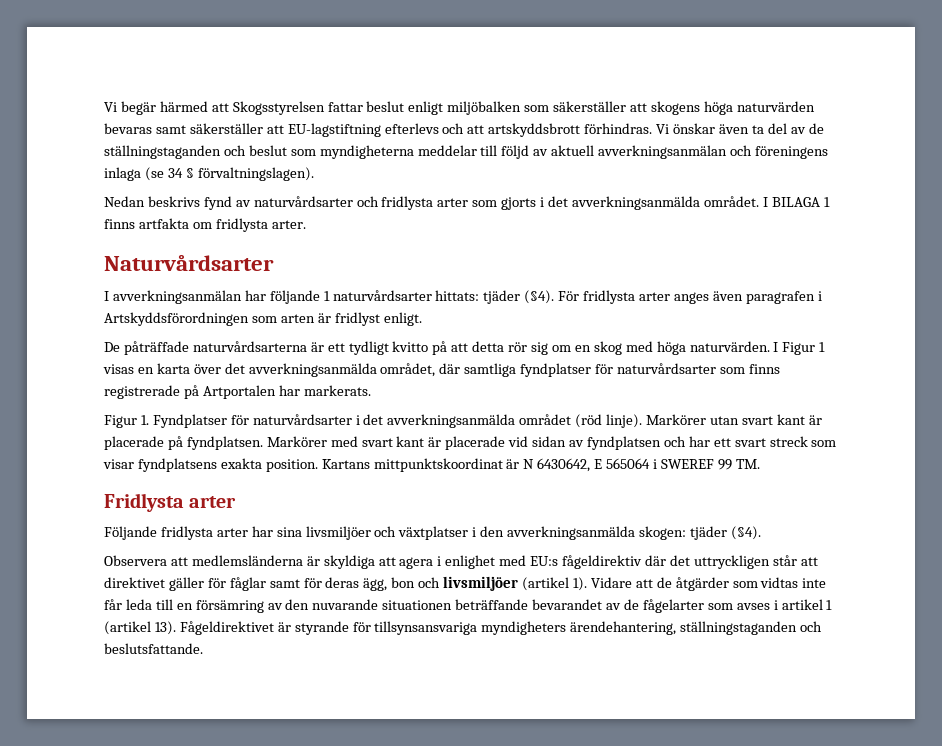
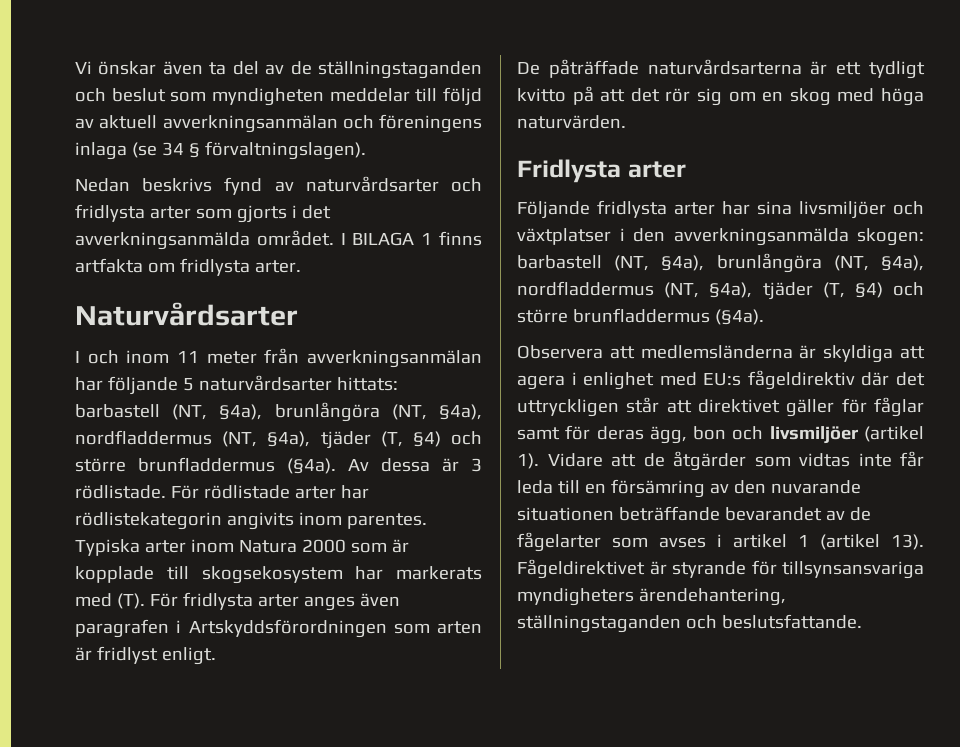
- Vi begär härmed att Skogsstyrelsen fattar beslut enligt miljöbalken som säkerställer att skogens höga naturvärden bevaras samt säkerställer att EU-lagstiftning efterlevs och att artskyddsbrott förhindras. Vi önskar även ta del av de ställningstaganden och beslut som myndigheterna meddelar till följd av aktuell avverkningsanmälan och föreningens inlaga (se 34 § förvaltningslagen).
+ Vi önskar även ta del av de ställningstaganden och beslut som myndigheten meddelar till följd av aktuell avverkningsanmälan och föreningens inlaga (se 34 § förvaltningslagen).
- I avverkningsanmälan har följande 1 naturvårdsarter hittats: tjäder (§4). För fridlysta arter anges även paragrafen i Artskyddsförordningen som arten är fridlyst enligt.
+ I och inom 11 meter från avverkningsanmälan har följande 5 naturvårdsarter hittats: barbastell (NT, §4a), brunlångöra (NT, §4a), nordfladdermus (NT, §4a), tjäder (T, §4) och större brunfladdermus (§4a). Av dessa är 3 rödlistade. För rödlistade arter har rödlistekategorin angivits inom parentes. Typiska arter inom Natura 2000 som är kopplade till skogsekosystem har markerats med (T). För fridlysta arter anges även paragrafen i Artskyddsförordningen som arten är fridlyst enligt.
- De påträffade naturvårdsarterna är ett tydligt kvitto på att detta rör sig om en skog med höga naturvärden. I Figur 1 visas en karta över det avverkningsanmälda området, där samtliga fyndplatser för naturvårdsarter som finns registrerade på Artportalen har markerats.
- Figur 1. Fyndplatser för naturvårdsarter i det avverkningsanmälda området (röd linje). Markörer utan svart kant är placerade på fyndplatsen. Markörer med svart kant är placerade vid sidan av fyndplatsen och har ett svart streck som visar fyndplatsens exakta position. Kartans mittpunktskoordinat är N 6430642, E 565064 i SWEREF 99 TM.
+ De påträffade naturvårdsarterna är ett tydligt kvitto på att det rör sig om en skog med höga naturvärden.
- Följande fridlysta arter har sina livsmiljöer och växtplatser i den avverkningsanmälda skogen: tjäder (§4).
+ Följande fridlysta arter har sina livsmiljöer och växtplatser i den avverkningsanmälda skogen: barbastell (NT, §4a), brunlångöra (NT, §4a), nordfladdermus (NT, §4a), tjäder (T, §4) och större brunfladdermus (§4a).

